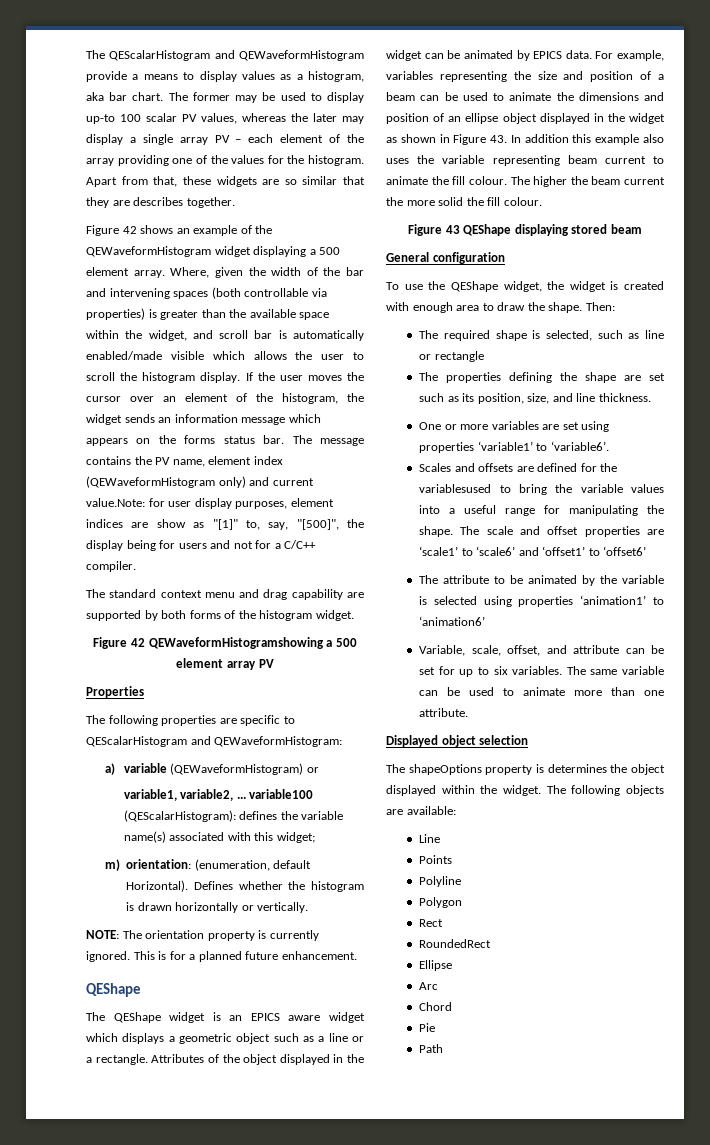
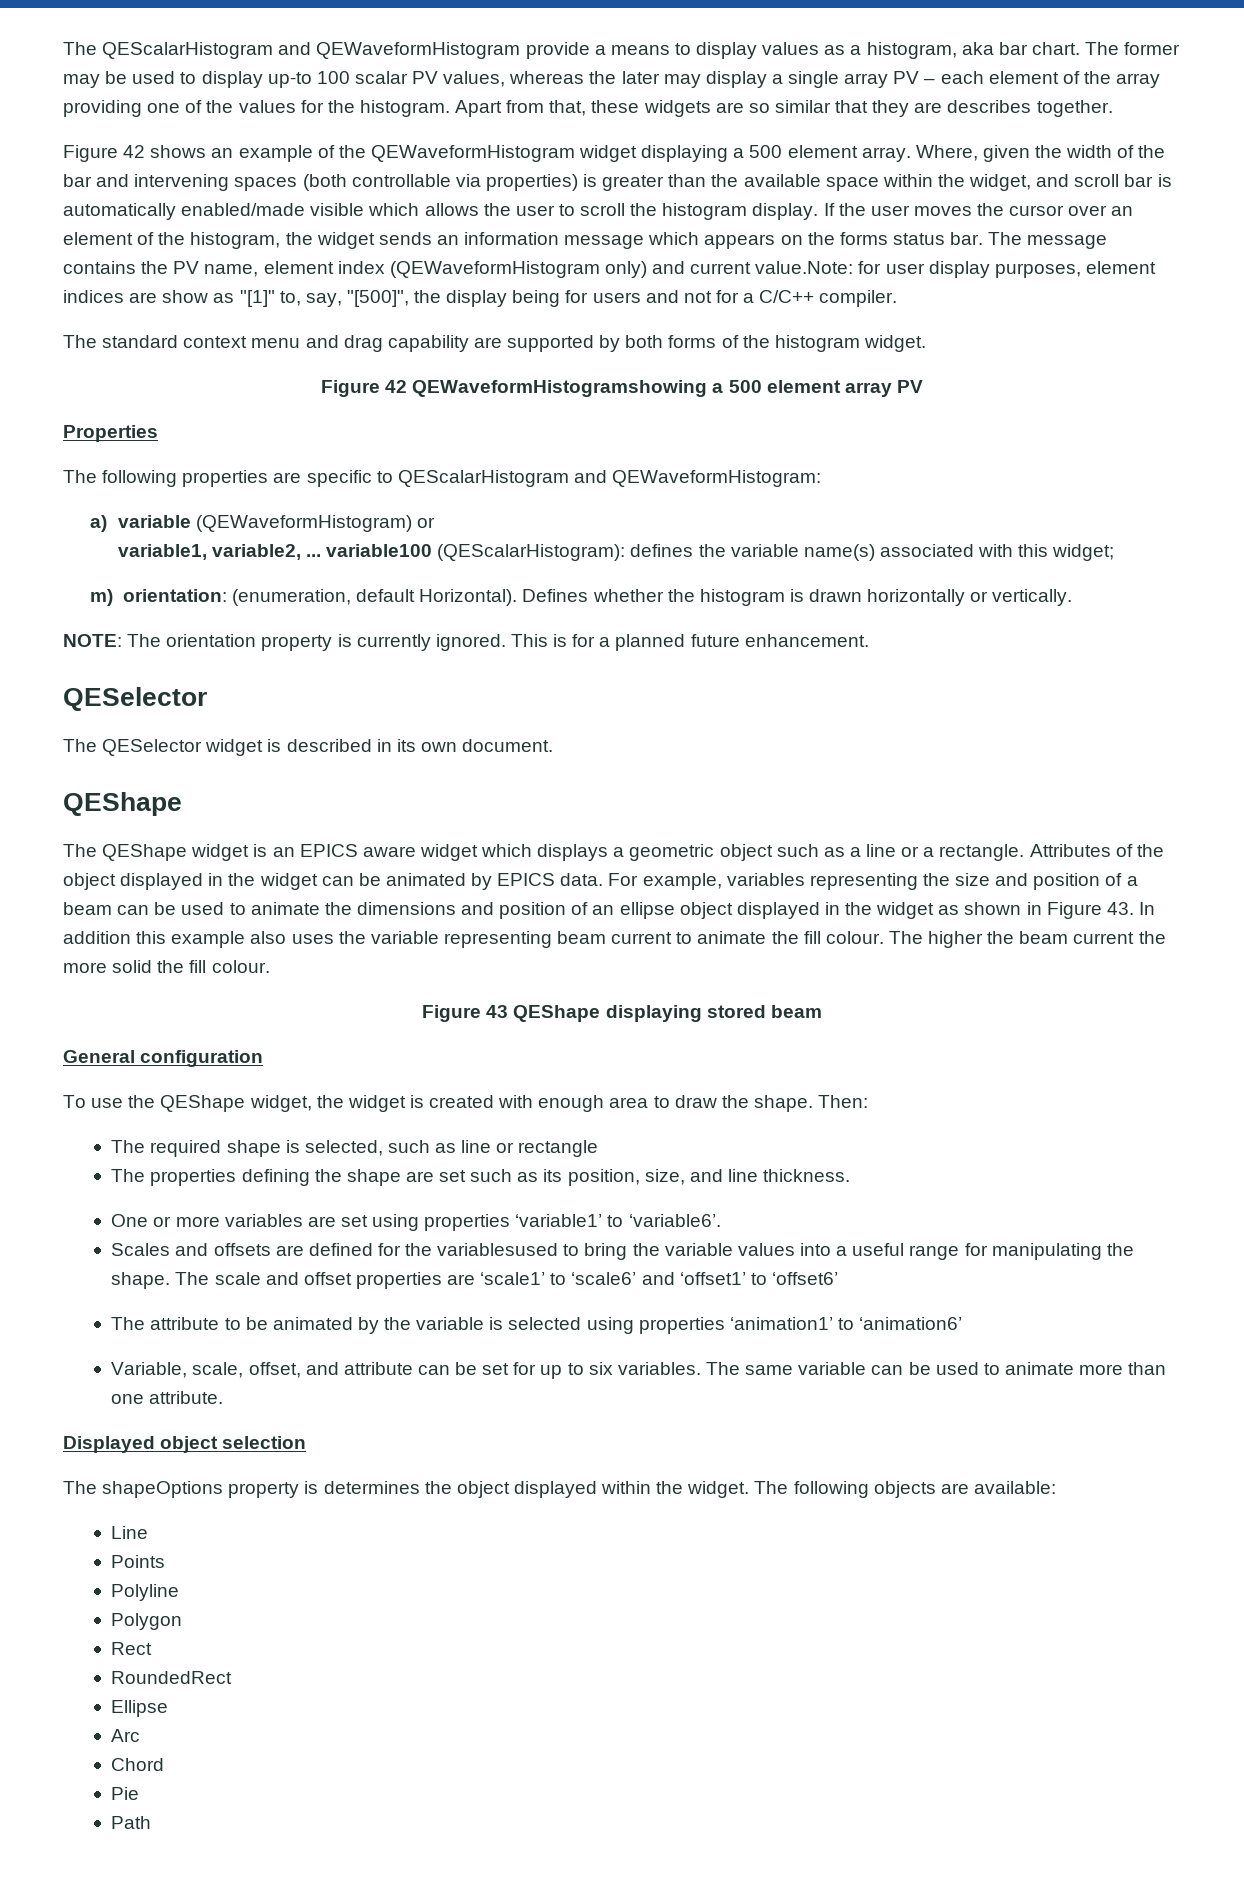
  This is for a planned future enhancement.
+ QESelector
+ The QESelector widget is described in its own document.

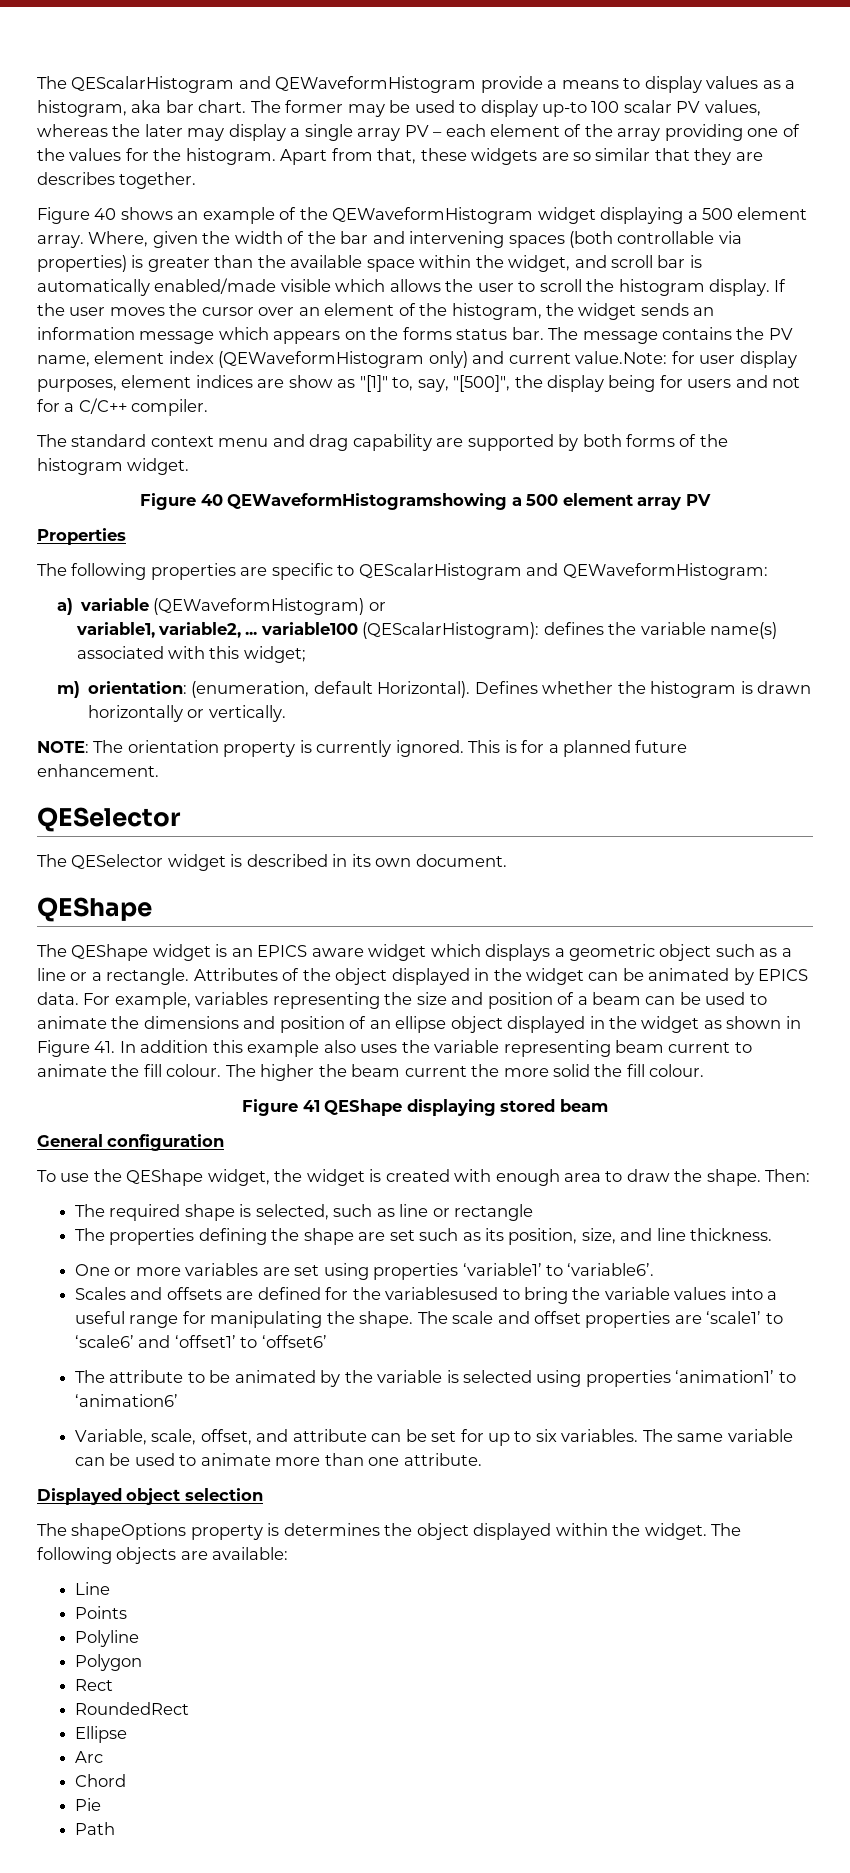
- Figure 42 shows an example of the QEWaveformHistogram widget displaying a 500 element array.
+ Figure 40 shows an example of the QEWaveformHistogram widget displaying a 500 element array.
- Figure 42 QEWaveformHistogramshowing a 500 element array PV
+ Figure 40 QEWaveformHistogramshowing a 500 element array PV
- For example, variables representing the size and position of a beam can be used to animate the dimensions and position of an ellipse object displayed in the widget as shown in Figure 43. In addition this example also uses the variable representing beam current to animate the fill colour.
+ For example, variables representing the size and position of a beam can be used to animate the dimensions and position of an ellipse object displayed in the widget as shown in Figure 41. In addition this example also uses the variable representing beam current to animate the fill colour.
- Figure 43 QEShape displaying stored beam
+ Figure 41 QEShape displaying stored beam

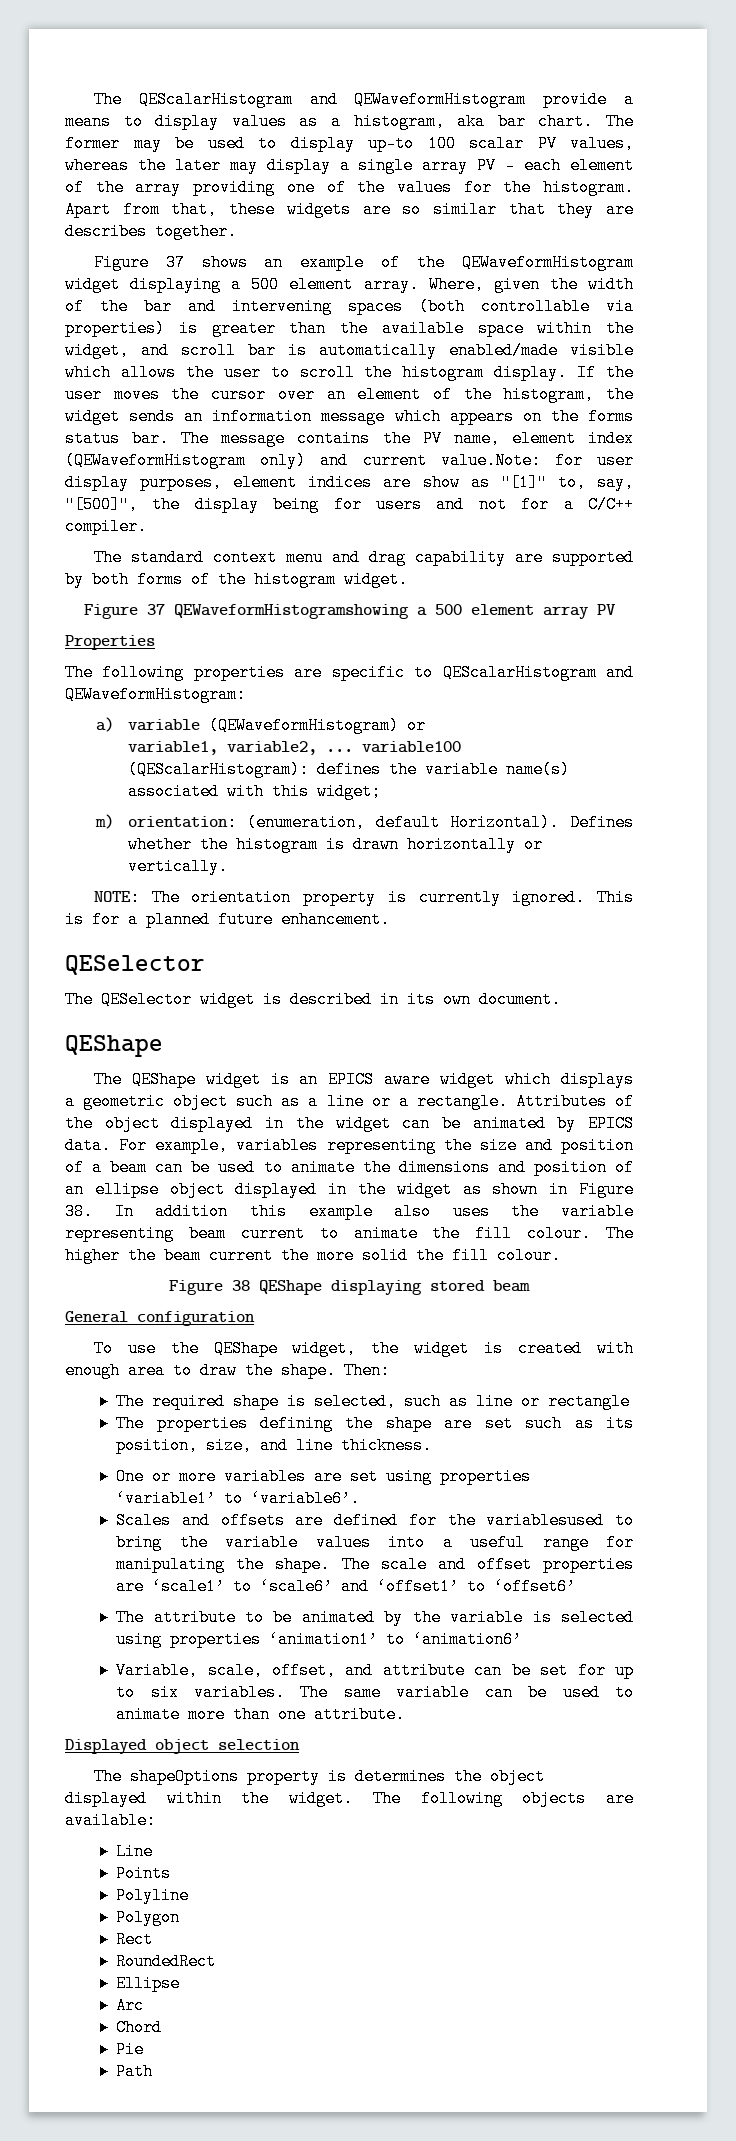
- Figure 40 shows an example of the QEWaveformHistogram widget displaying a 500 element array.
+ Figure 37 shows an example of the QEWaveformHistogram widget displaying a 500 element array.
- Figure 40 QEWaveformHistogramshowing a 500 element array PV
+ Figure 37 QEWaveformHistogramshowing a 500 element array PV
- For example, variables representing the size and position of a beam can be used to animate the dimensions and position of an ellipse object displayed in the widget as shown in Figure 41. In addition this example also uses the variable representing beam current to animate the fill colour.
+ For example, variables representing the size and position of a beam can be used to animate the dimensions and position of an ellipse object displayed in the widget as shown in Figure 38. In addition this example also uses the variable representing beam current to animate the fill colour.
- Figure 41 QEShape displaying stored beam
+ Figure 38 QEShape displaying stored beam

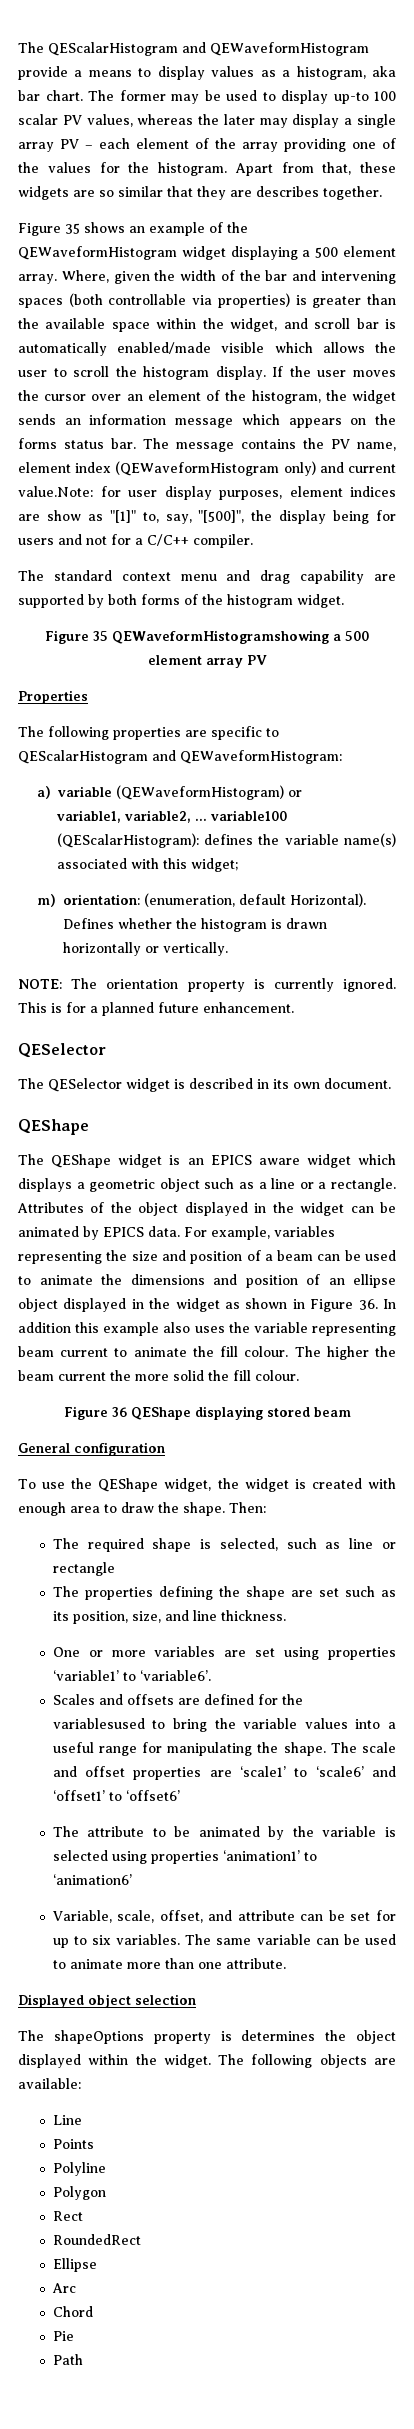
- Figure 37 shows an example of the QEWaveformHistogram widget displaying a 500 element array.
+ Figure 35 shows an example of the QEWaveformHistogram widget displaying a 500 element array.
- Figure 37 QEWaveformHistogramshowing a 500 element array PV
+ Figure 35 QEWaveformHistogramshowing a 500 element array PV
- For example, variables representing the size and position of a beam can be used to animate the dimensions and position of an ellipse object displayed in the widget as shown in Figure 38. In addition this example also uses the variable representing beam current to animate the fill colour.
+ For example, variables representing the size and position of a beam can be used to animate the dimensions and position of an ellipse object displayed in the widget as shown in Figure 36. In addition this example also uses the variable representing beam current to animate the fill colour.
- Figure 38 QEShape displaying stored beam
+ Figure 36 QEShape displaying stored beam

